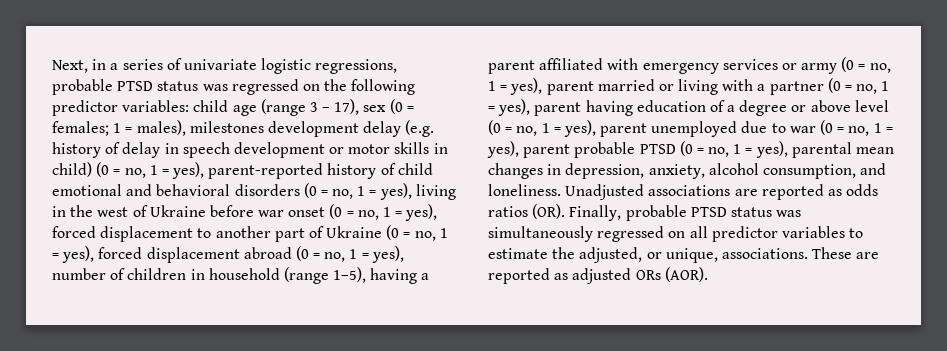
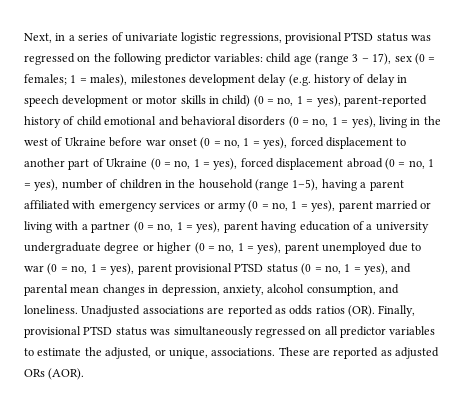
- Next, in a series of univariate logistic regressions, probable PTSD status was regressed on the following predictor variables:
+ Next, in a series of univariate logistic regressions, provisional PTSD status was regressed on the following predictor variables:
- 1 = males), milestones development delay (e.g. history of delay in speech development or motor skills in child) (0 = no, 1 = yes), parent-reported history of child emotional and behavioral disorders (0 = no, 1 = yes), living in the west of Ukraine before war onset (0 = no, 1 = yes), forced displacement to another part of Ukraine (0 = no, 1 = yes), forced displacement abroad (0 = no, 1 = yes), number of children in household (range 1–5), having a parent affiliated with emergency services or army (0 = no, 1 = yes), parent married or living with a partner (0 = no, 1 = yes), parent having education of a degree or above level (0 = no, 1 = yes), parent unemployed due to war (0 = no, 1 = yes), parent probable PTSD (0 = no, 1 = yes), parental mean changes in depression, anxiety, alcohol consumption, and loneliness.
+ 1 = males), milestones development delay (e.g. history of delay in speech development or motor skills in child) (0 = no, 1 = yes), parent-reported history of child emotional and behavioral disorders (0 = no, 1 = yes), living in the west of Ukraine before war onset (0 = no, 1 = yes), forced displacement to another part of Ukraine (0 = no, 1 = yes), forced displacement abroad (0 = no, 1 = yes), number of children in the household (range 1–5), having a parent affiliated with emergency services or army (0 = no, 1 = yes), parent married or living with a partner (0 = no, 1 = yes), parent having education of a university undergraduate degree or higher (0 = no, 1 = yes), parent unemployed due to war (0 = no, 1 = yes), parent provisional PTSD status (0 = no, 1 = yes), and parental mean changes in depression, anxiety, alcohol consumption, and loneliness.
- Unadjusted associations are reported as odds ratios (OR). Finally, probable PTSD status was simultaneously regressed on all predictor variables to estimate the adjusted, or unique, associations.
+ Unadjusted associations are reported as odds ratios (OR). Finally, provisional PTSD status was simultaneously regressed on all predictor variables to estimate the adjusted, or unique, associations.

